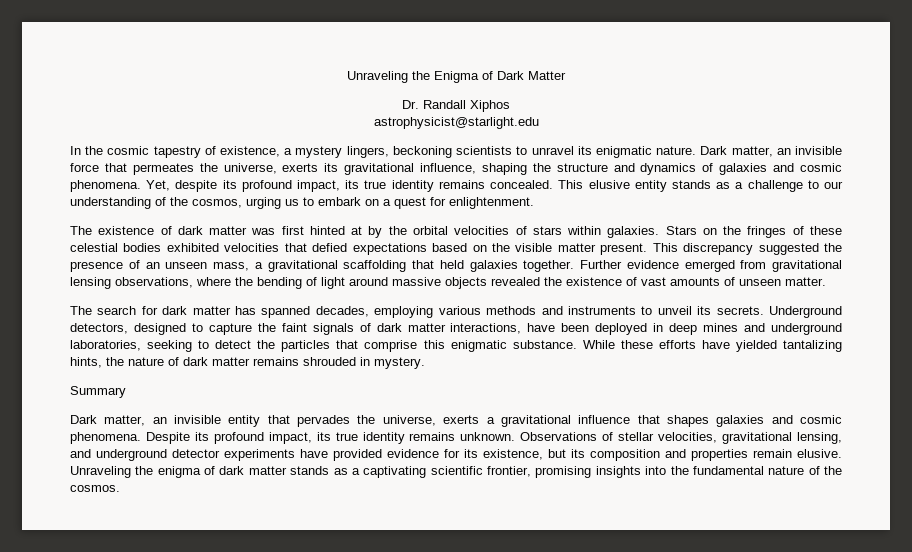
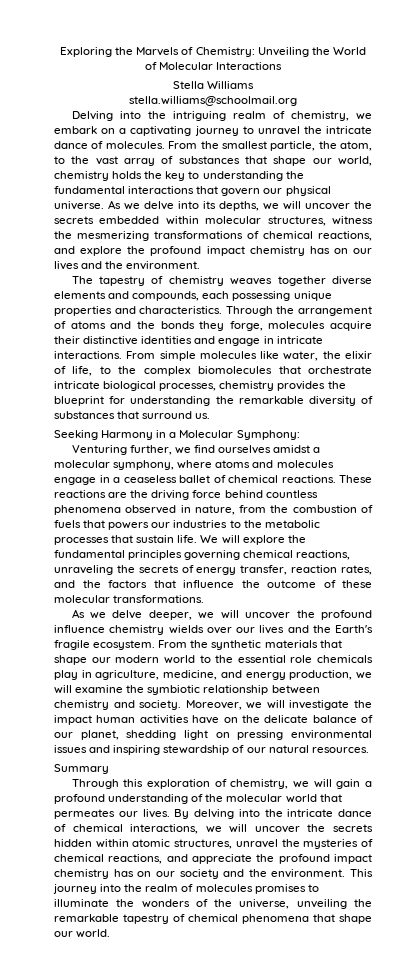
- Unraveling the Enigma of Dark Matter
- Dr. Randall Xiphos
- astrophysicist@starlight.edu
- In the cosmic tapestry of existence, a mystery lingers, beckoning scientists to unravel its enigmatic nature. Dark matter, an invisible force that permeates the universe, exerts its gravitational influence, shaping the structure and dynamics of galaxies and cosmic phenomena. Yet, despite its profound impact, its true identity remains concealed. This elusive entity stands as a challenge to our understanding of the cosmos, urging us to embark on a quest for enlightenment.
- The existence of dark matter was first hinted at by the orbital velocities of stars within galaxies. Stars on the fringes of these celestial bodies exhibited velocities that defied expectations based on the visible matter present. This discrepancy suggested the presence of an unseen mass, a gravitational scaffolding that held galaxies together. Further evidence emerged from gravitational lensing observations, where the bending of light around massive objects revealed the existence of vast amounts of unseen matter.
- The search for dark matter has spanned decades, employing various methods and instruments to unveil its secrets. Underground detectors, designed to capture the faint signals of dark matter interactions, have been deployed in deep mines and underground laboratories, seeking to detect the particles that comprise this enigmatic substance. While these efforts have yielded tantalizing hints, the nature of dark matter remains shrouded in mystery.
+ Exploring the Marvels of Chemistry: Unveiling the World of Molecular Interactions
+ Stella Williams
+ stella.williams@schoolmail.org
+ Delving into the intriguing realm of chemistry, we embark on a captivating journey to unravel the intricate dance of molecules. From the smallest particle, the atom, to the vast array of substances that shape our world, chemistry holds the key to understanding the fundamental interactions that govern our physical universe. As we delve into its depths, we will uncover the secrets embedded within molecular structures, witness the mesmerizing transformations of chemical reactions, and explore the profound impact chemistry has on our lives and the environment.
+ The tapestry of chemistry weaves together diverse elements and compounds, each possessing unique properties and characteristics. Through the arrangement of atoms and the bonds they forge, molecules acquire their distinctive identities and engage in intricate interactions. From simple molecules like water, the elixir of life, to the complex biomolecules that orchestrate intricate biological processes, chemistry provides the blueprint for understanding the remarkable diversity of substances that surround us.
+ Seeking Harmony in a Molecular Symphony:
+ Venturing further, we find ourselves amidst a molecular symphony, where atoms and molecules engage in a ceaseless ballet of chemical reactions. These reactions are the driving force behind countless phenomena observed in nature, from the combustion of fuels that powers our industries to the metabolic processes that sustain life. We will explore the fundamental principles governing chemical reactions, unraveling the secrets of energy transfer, reaction rates, and the factors that influence the outcome of these molecular transformations.
+ As we delve deeper, we will uncover the profound influence chemistry wields over our lives and the Earth's fragile ecosystem. From the synthetic materials that shape our modern world to the essential role chemicals play in agriculture, medicine, and energy production, we will examine the symbiotic relationship between chemistry and society. Moreover, we will investigate the impact human activities have on the delicate balance of our planet, shedding light on pressing environmental issues and inspiring stewardship of our natural resources.
  Summary
- Dark matter, an invisible entity that pervades the universe, exerts a gravitational influence that shapes galaxies and cosmic phenomena. Despite its profound impact, its true identity remains unknown. Observations of stellar velocities, gravitational lensing, and underground detector experiments have provided evidence for its existence, but its composition and properties remain elusive. Unraveling the enigma of dark matter stands as a captivating scientific frontier, promising insights into the fundamental nature of the cosmos.
+ Through this exploration of chemistry, we will gain a profound understanding of the molecular world that permeates our lives. By delving into the intricate dance of chemical interactions, we will uncover the secrets hidden within atomic structures, unravel the mysteries of chemical reactions, and appreciate the profound impact chemistry has on our society and the environment. This journey into the realm of molecules promises to illuminate the wonders of the universe, unveiling the remarkable tapestry of chemical phenomena that shape our world.

